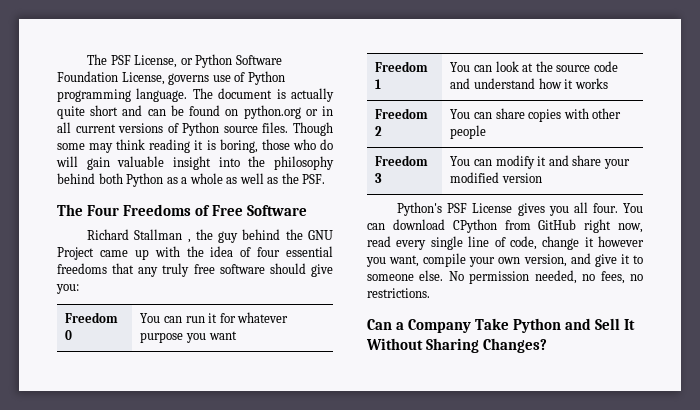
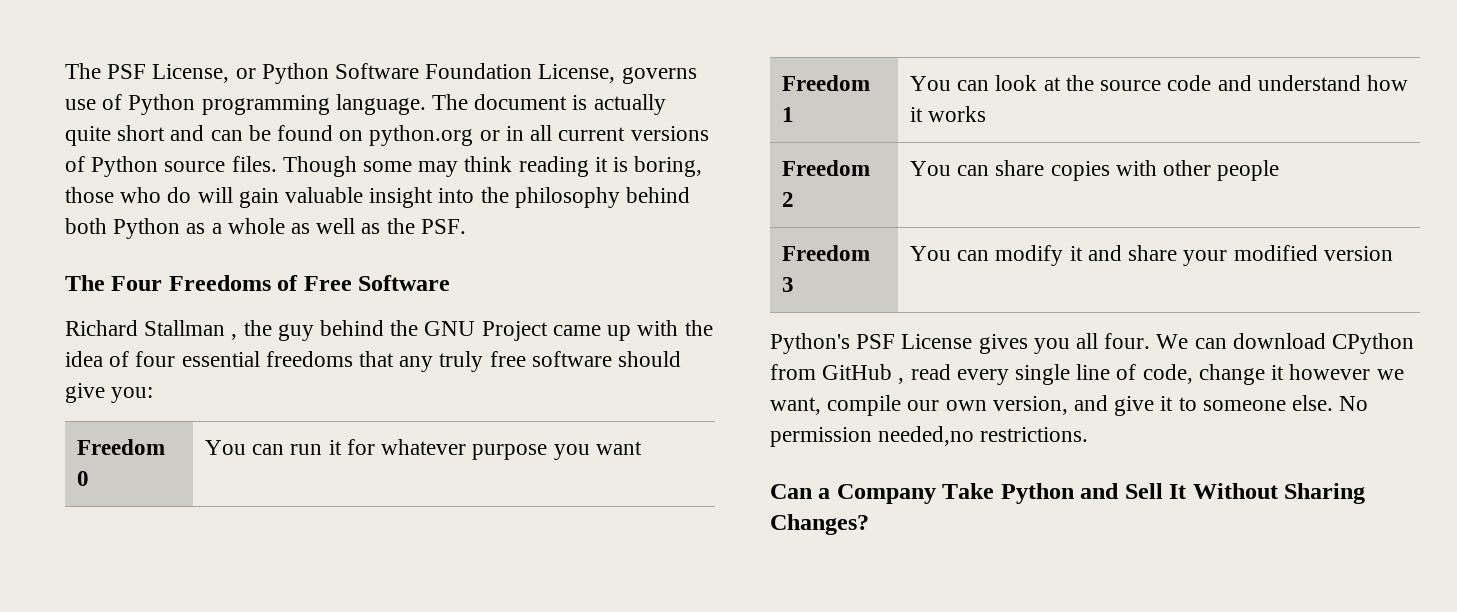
- You can download CPython from GitHub right now, read every single line of code, change it however you want, compile your own version, and give it to someone else.
+ We can download CPython from GitHub , read every single line of code, change it however we want, compile our own version, and give it to someone else.
- No permission needed, no fees, no restrictions.
+ No permission needed,no restrictions.

